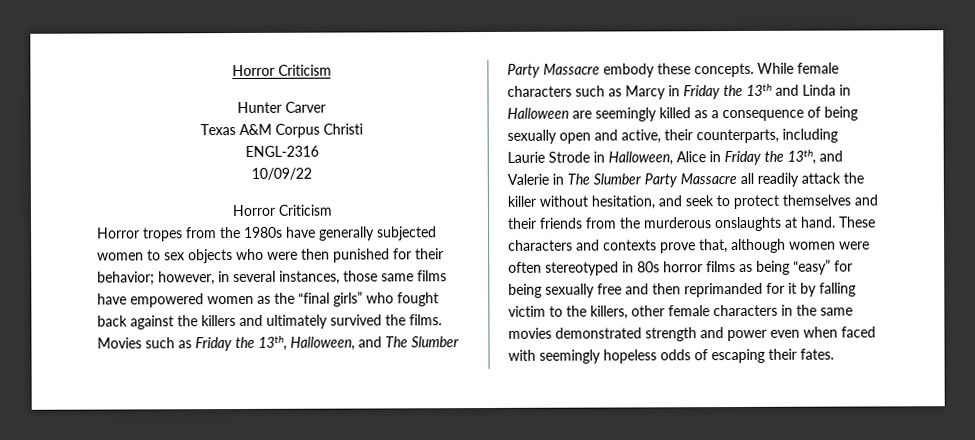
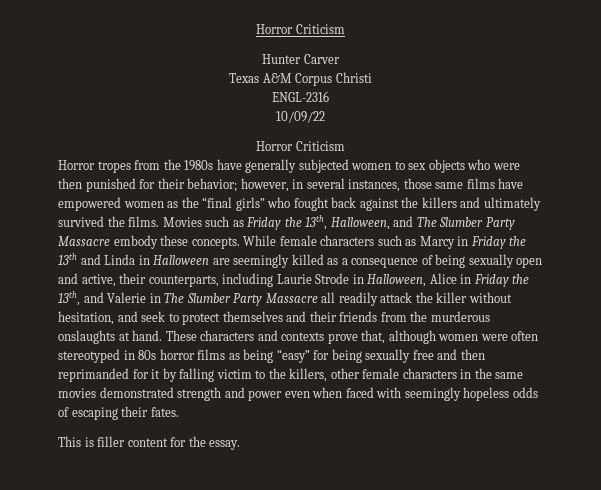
+ This is filler content for the essay.

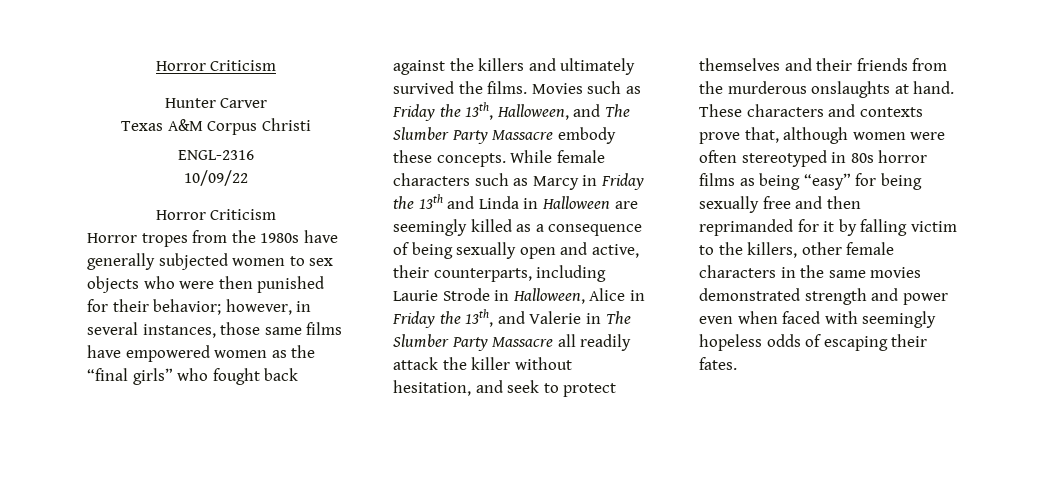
- This is filler content for the essay.

